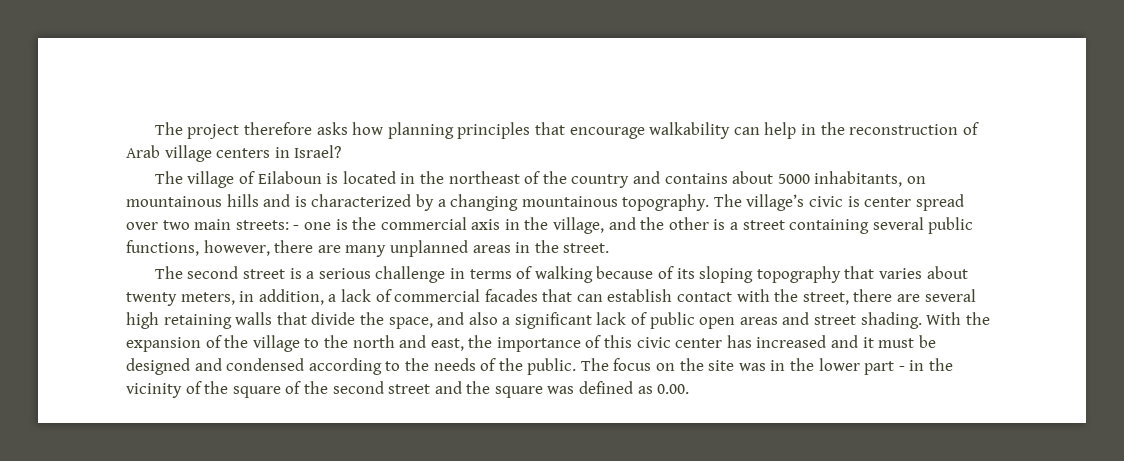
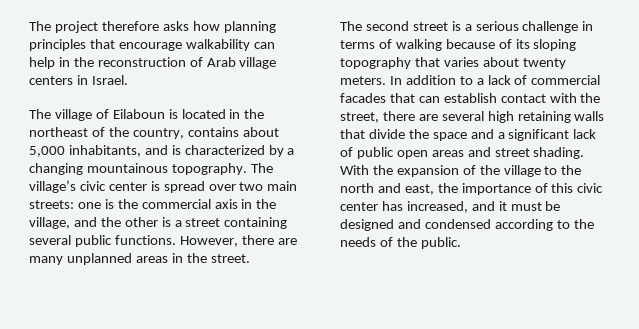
- The project therefore asks how planning principles that encourage walkability can help in the reconstruction of Arab village centers in Israel?
+ The project therefore asks how planning principles that encourage walkability can help in the reconstruction of Arab village centers in Israel.
- The village of Eilaboun is located in the northeast of the country and contains about 5000 inhabitants, on mountainous hills and is characterized by a changing mountainous topography.
+ The village of Eilaboun is located in the northeast of the country, contains about 5,000 inhabitants, and is characterized by a changing mountainous topography.
- The village’s civic is center spread over two main streets: - one is the commercial axis in the village, and the other is a street containing several public functions, however, there are many unplanned areas in the street.
+ The village’s civic center is spread over two main streets: one is the commercial axis in the village, and the other is a street containing several public functions. However, there are many unplanned areas in the street.
- The second street is a serious challenge in terms of walking because of its sloping topography that varies about twenty meters, in addition, a lack of commercial facades that can establish contact with the street, there are several high retaining walls that divide the space, and also a significant lack of public open areas and street shading.
+ The second street is a serious challenge in terms of walking because of its sloping topography that varies about twenty meters. In addition to a lack of commercial facades that can establish contact with the street, there are several high retaining walls that divide the space and a significant lack of public open areas and street shading.
- With the expansion of the village to the north and east, the importance of this civic center has increased and it must be designed and condensed according to the needs of the public. The focus on the site was in the lower part - in the vicinity of the square of the second street and the square was defined as 0.00.
+ With the expansion of the village to the north and east, the importance of this civic center has increased, and it must be designed and condensed according to the needs of the public.

